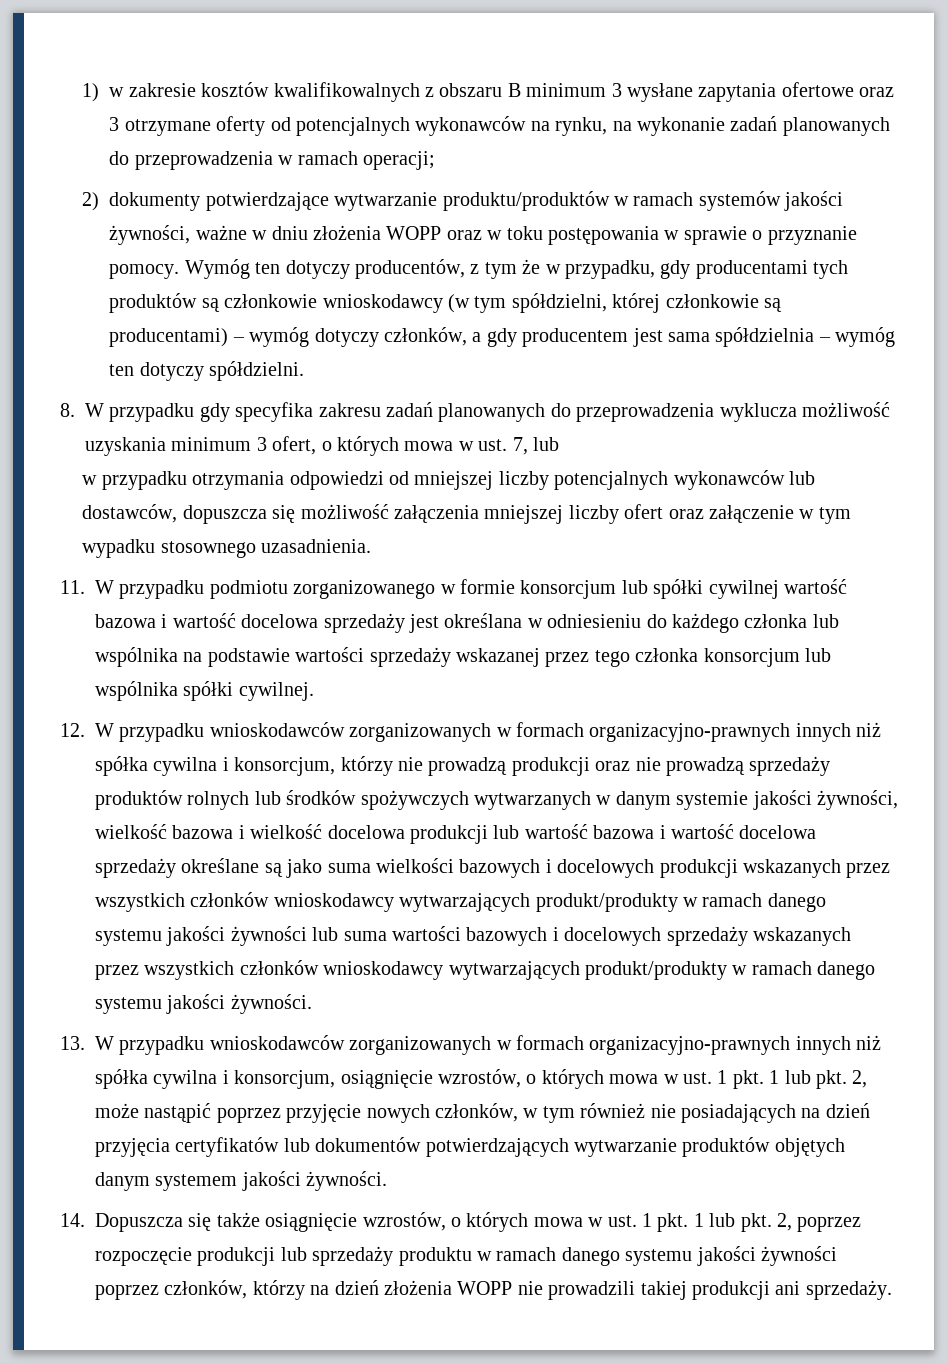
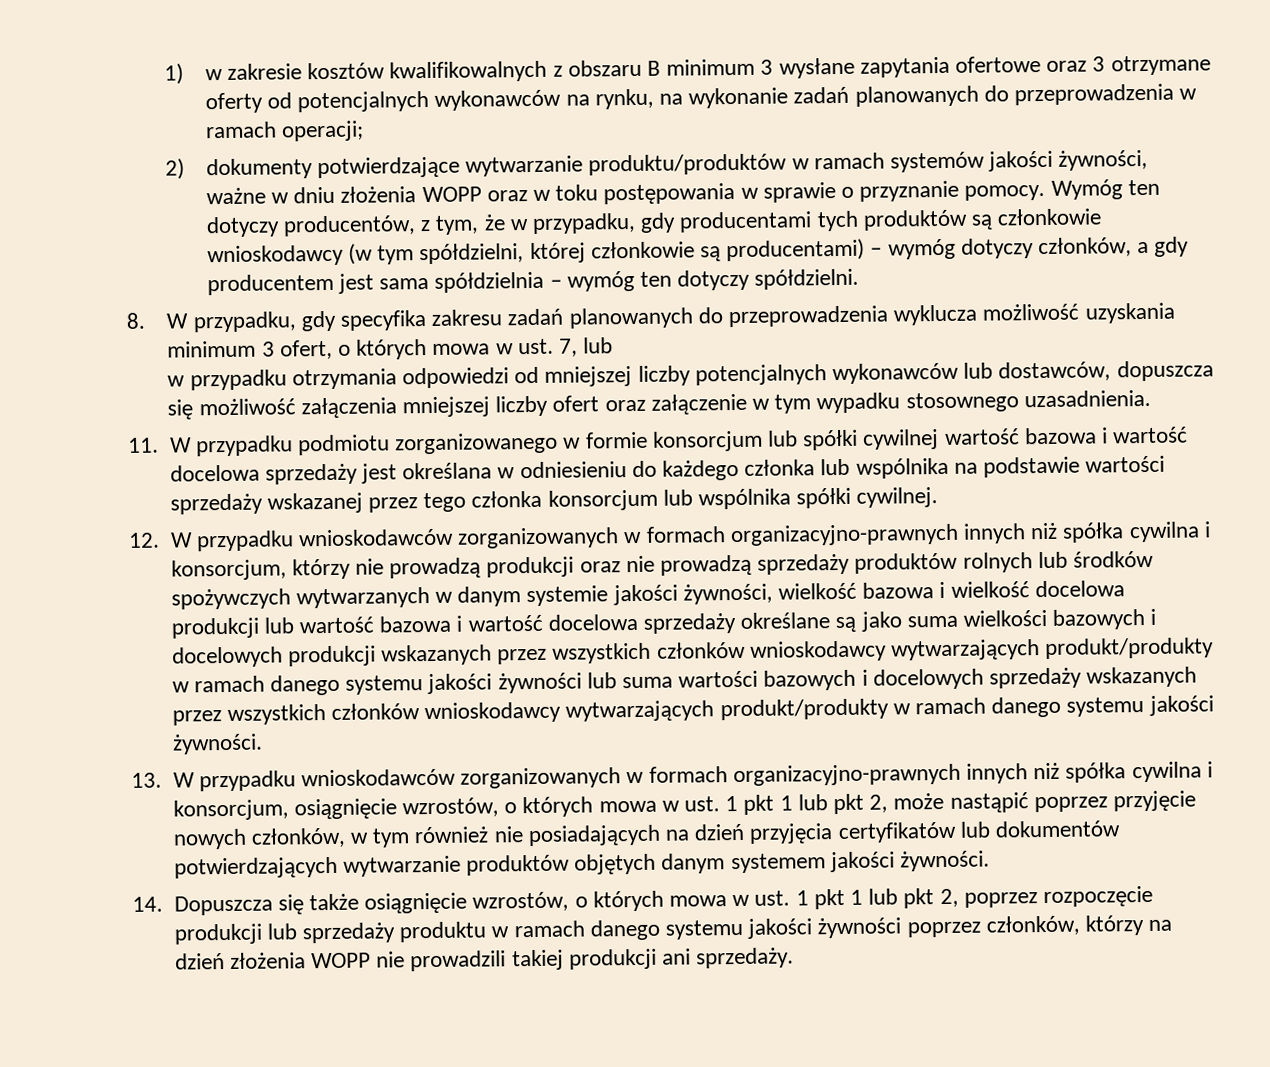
- Wymóg ten dotyczy producentów, z tym że w przypadku, gdy producentami tych produktów są członkowie wnioskodawcy (w tym spółdzielni, której członkowie są producentami) – wymóg dotyczy członków, a gdy producentem jest sama spółdzielnia – wymóg ten dotyczy spółdzielni.
+ Wymóg ten dotyczy producentów, z tym, że w przypadku, gdy producentami tych produktów są członkowie wnioskodawcy (w tym spółdzielni, której członkowie są producentami) – wymóg dotyczy członków, a gdy producentem jest sama spółdzielnia – wymóg ten dotyczy spółdzielni.
- 8. W przypadku gdy specyfika zakresu zadań planowanych do przeprowadzenia wyklucza możliwość uzyskania minimum 3 ofert, o których mowa w ust. 7, lub
+ 8. W przypadku, gdy specyfika zakresu zadań planowanych do przeprowadzenia wyklucza możliwość uzyskania minimum 3 ofert, o których mowa w ust. 7, lub
- 13. W przypadku wnioskodawców zorganizowanych w formach organizacyjno-prawnych innych niż spółka cywilna i konsorcjum, osiągnięcie wzrostów, o których mowa w ust. 1 pkt. 1 lub pkt. 2, może nastąpić poprzez przyjęcie nowych członków, w tym również nie posiadających na dzień przyjęcia certyfikatów lub dokumentów potwierdzających wytwarzanie produktów objętych danym systemem jakości żywności.
+ 13. W przypadku wnioskodawców zorganizowanych w formach organizacyjno-prawnych innych niż spółka cywilna i konsorcjum, osiągnięcie wzrostów, o których mowa w ust. 1 pkt 1 lub pkt 2, może nastąpić poprzez przyjęcie nowych członków, w tym również nie posiadających na dzień przyjęcia certyfikatów lub dokumentów potwierdzających wytwarzanie produktów objętych danym systemem jakości żywności.
- 14. Dopuszcza się także osiągnięcie wzrostów, o których mowa w ust. 1 pkt. 1 lub pkt. 2, poprzez rozpoczęcie produkcji lub sprzedaży produktu w ramach danego systemu jakości żywności poprzez członków, którzy na dzień złożenia WOPP nie prowadzili takiej produkcji ani sprzedaży.
+ 14. Dopuszcza się także osiągnięcie wzrostów, o których mowa w ust. 1 pkt 1 lub pkt 2, poprzez rozpoczęcie produkcji lub sprzedaży produktu w ramach danego systemu jakości żywności poprzez członków, którzy na dzień złożenia WOPP nie prowadzili takiej produkcji ani sprzedaży.

